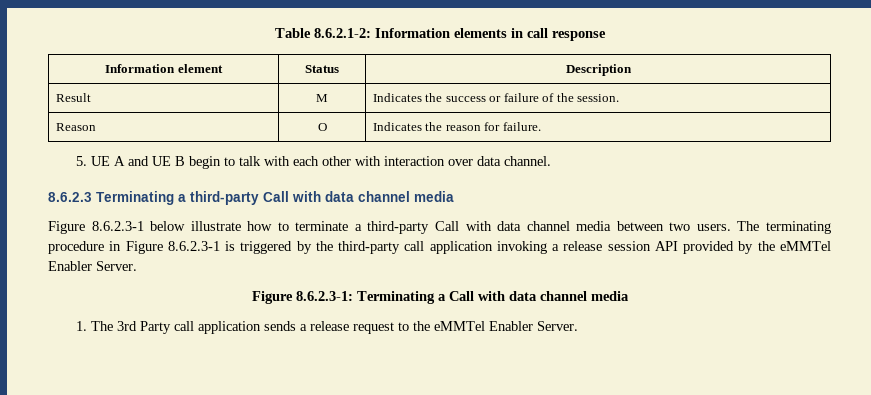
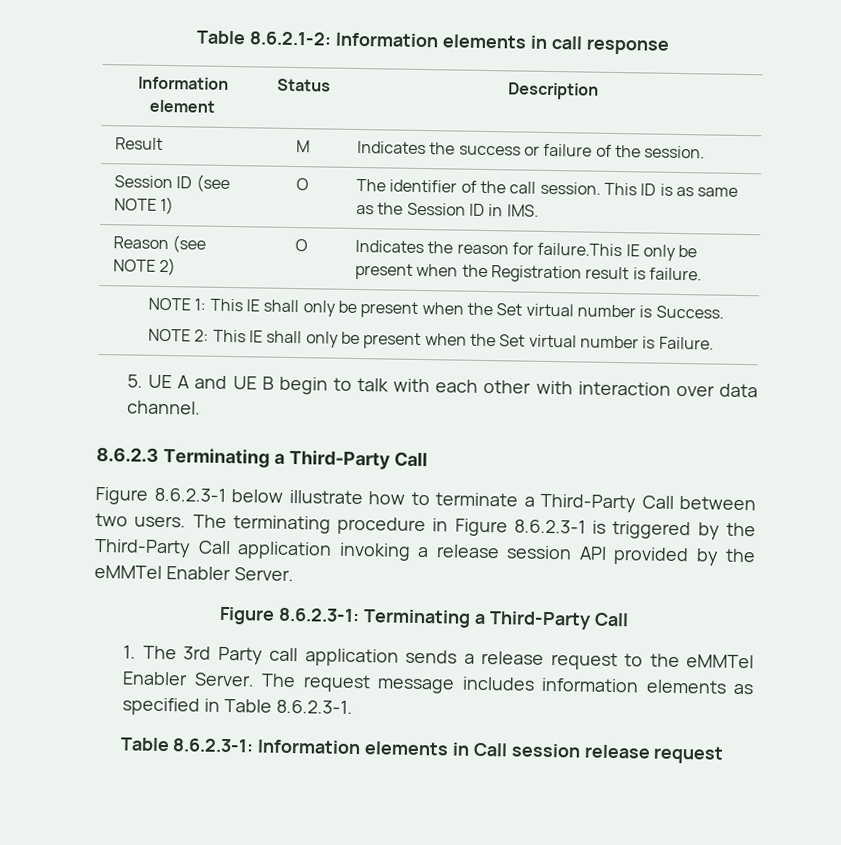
- Reason | O | Indicates the reason for failure.
+ Session ID (see NOTE 1) | O | The identifier of the call session. This ID is as same as the Session ID in IMS.
+ Reason (see NOTE 2) | O | Indicates the reason for failure.This IE only be present when the Registration result is failure.
+ NOTE 1: This IE shall only be present when the Set virtual number is Success.
+ NOTE 2: This IE shall only be present when the Set virtual number is Failure.
- 8.6.2.3 Terminating a third-party Call with data channel media
+ 8.6.2.3 Terminating a Third-Party Call
- Figure 8.6.2.3-1 below illustrate how to terminate a third-party Call with data channel media between two users.
+ Figure 8.6.2.3-1 below illustrate how to terminate a Third-Party Call between two users.
- The terminating procedure in Figure 8.6.2.3-1 is triggered by the third-party call application invoking a release session API provided by the eMMTel Enabler Server.
+ The terminating procedure in Figure 8.6.2.3-1 is triggered by the Third-Party Call application invoking a release session API provided by the eMMTel Enabler Server.
- Figure 8.6.2.3-1: Terminating a Call with data channel media
+ Figure 8.6.2.3-1: Terminating a Third-Party Call
+ The request message includes information elements as specified in Table 8.6.2.3-1.
+ Table 8.6.2.3-1: Information elements in Call session release request

